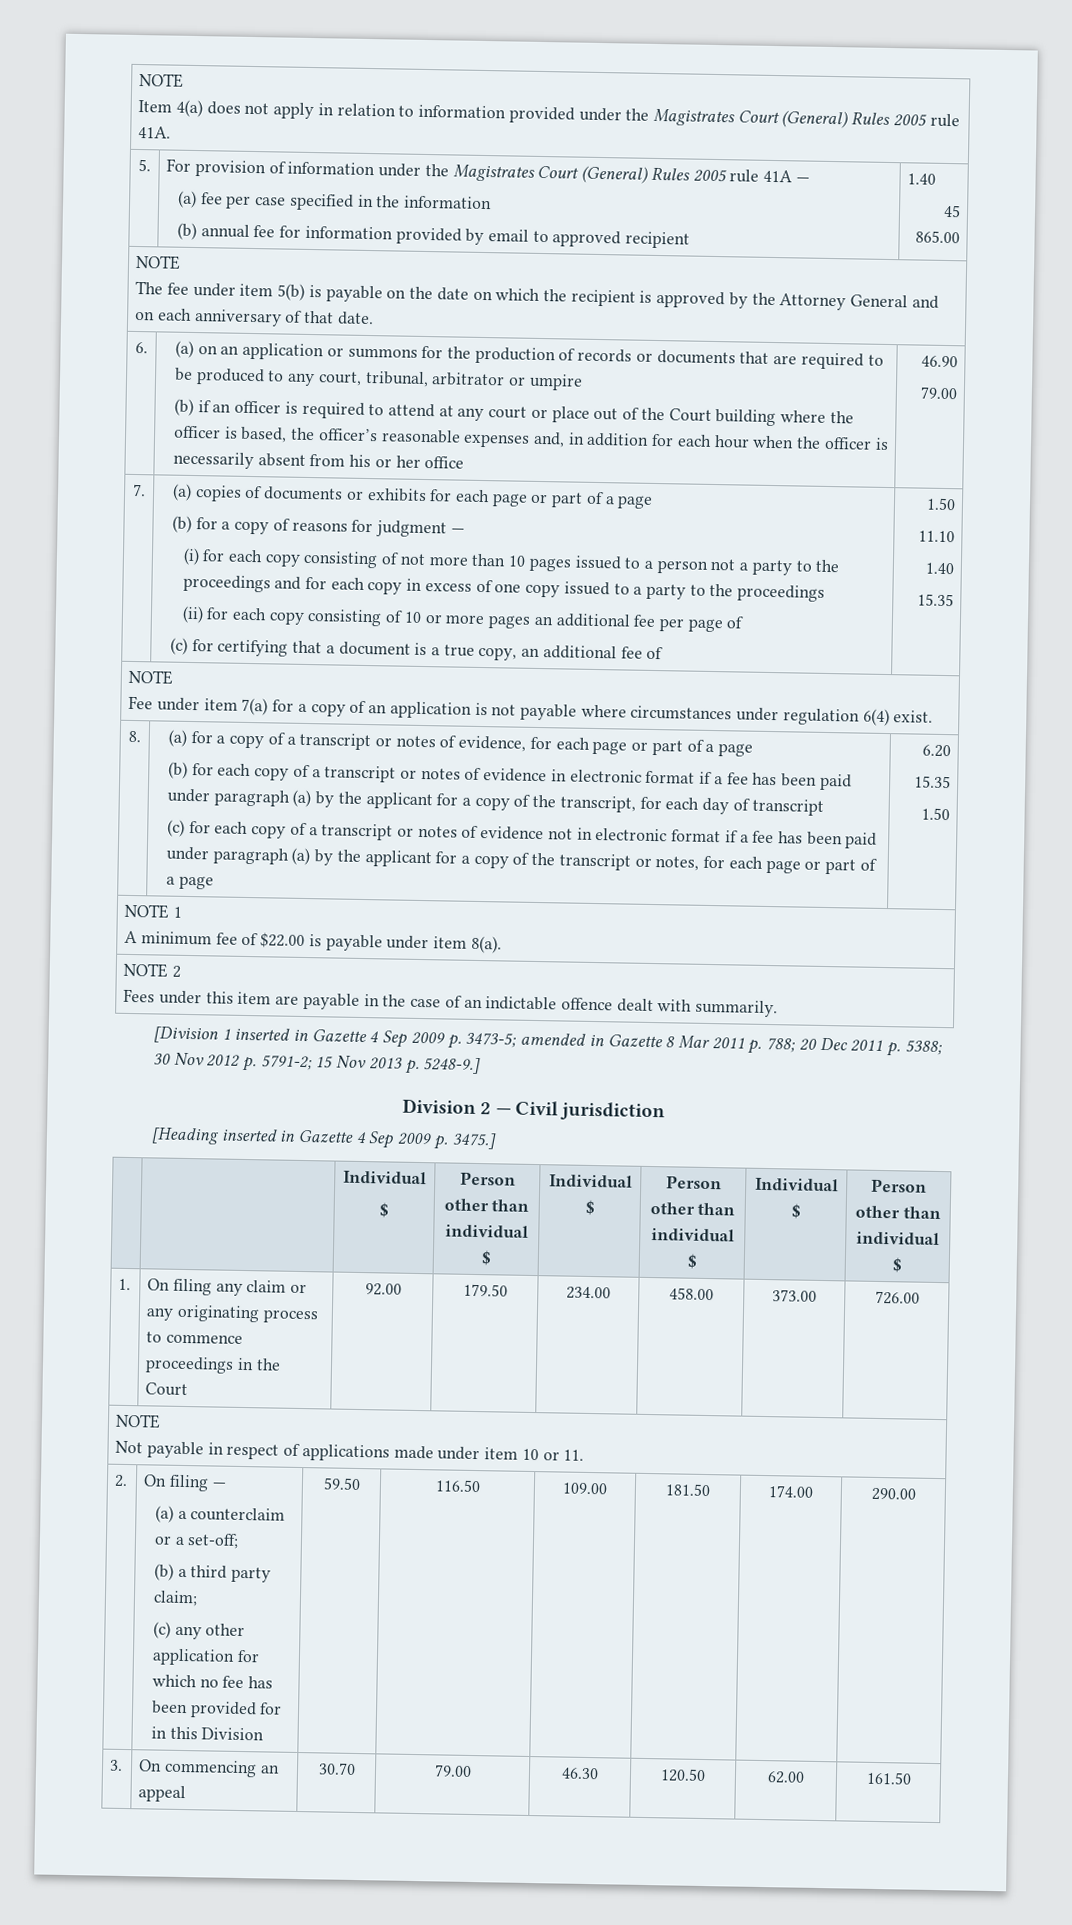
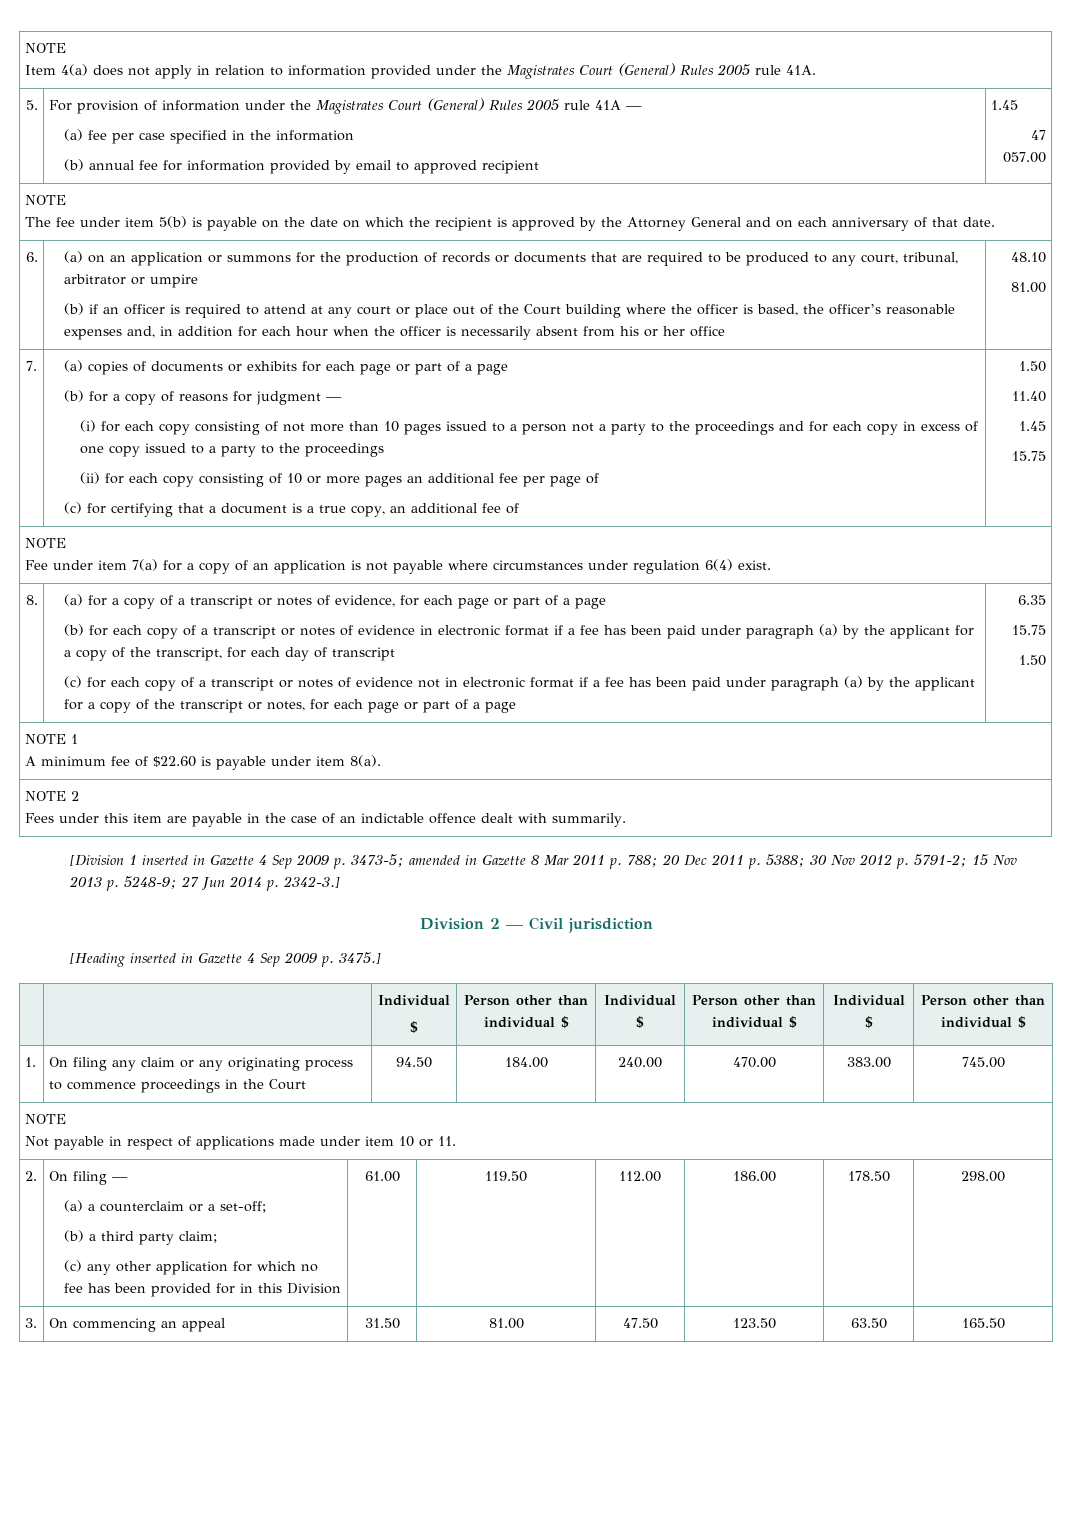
  5. | For provision of information under the Magistrates Court (General) Rules 2005 rule 41A —
  (a) fee per case specified in the information
- (b) annual fee for information provided by email to approved recipient | 1.40
- 45 865.00
+ (b) annual fee for information provided by email to approved recipient | 1.45
+ 47 057.00
- 46.90
- 79.00
+ 48.10
+ 81.00
- 11.10
- 1.40
- 15.35
+ 11.40
+ 1.45
+ 15.75
- 6.20
- 15.35
+ 6.35
+ 15.75
  NOTE 1
- A minimum fee of $22.00 is payable under item 8(a).
+ A minimum fee of $22.60 is payable under item 8(a).
- [Division 1 inserted in Gazette 4 Sep 2009 p. 3473-5; amended in Gazette 8 Mar 2011 p. 788; 20 Dec 2011 p. 5388; 30 Nov 2012 p. 5791-2; 15 Nov 2013 p. 5248-9.]
+ [Division 1 inserted in Gazette 4 Sep 2009 p. 3473-5; amended in Gazette 8 Mar 2011 p. 788; 20 Dec 2011 p. 5388; 30 Nov 2012 p. 5791-2; 15 Nov 2013 p. 5248-9; 27 Jun 2014 p. 2342-3.]
- 1. | On filing any claim or any originating process to commence proceedings in the Court | 92.00 | 179.50 | 234.00 | 458.00 | 373.00 | 726.00
+ 1. | On filing any claim or any originating process to commence proceedings in the Court | 94.50 | 184.00 | 240.00 | 470.00 | 383.00 | 745.00
  2. | On filing —
  (a) a counterclaim or a set-off;
  (b) a third party claim;
- (c) any other application for which no fee has been provided for in this Division | 59.50 | 116.50 | 109.00 | 181.50 | 174.00 | 290.00
+ (c) any other application for which no fee has been provided for in this Division | 61.00 | 119.50 | 112.00 | 186.00 | 178.50 | 298.00
- 3. | On commencing an appeal | 30.70 | 79.00 | 46.30 | 120.50 | 62.00 | 161.50
+ 3. | On commencing an appeal | 31.50 | 81.00 | 47.50 | 123.50 | 63.50 | 165.50

